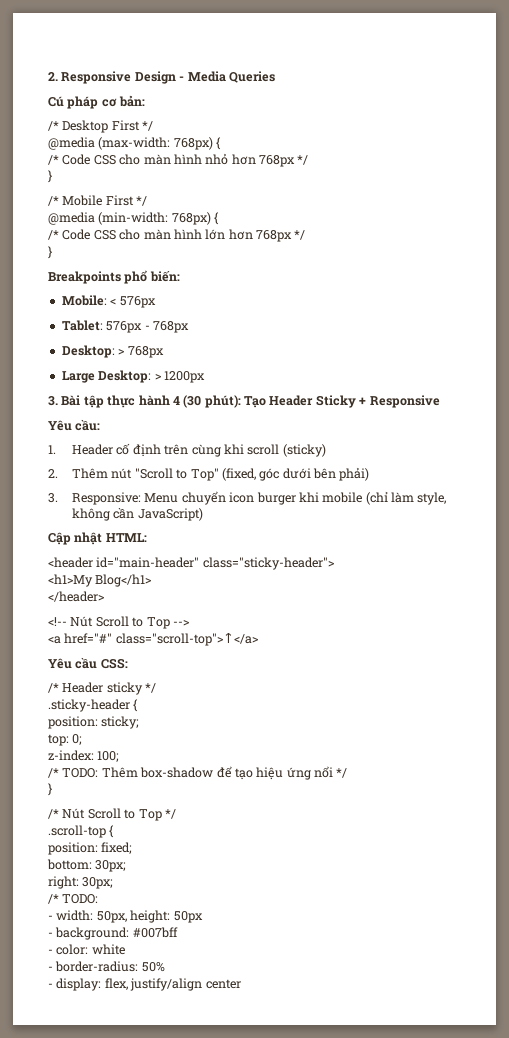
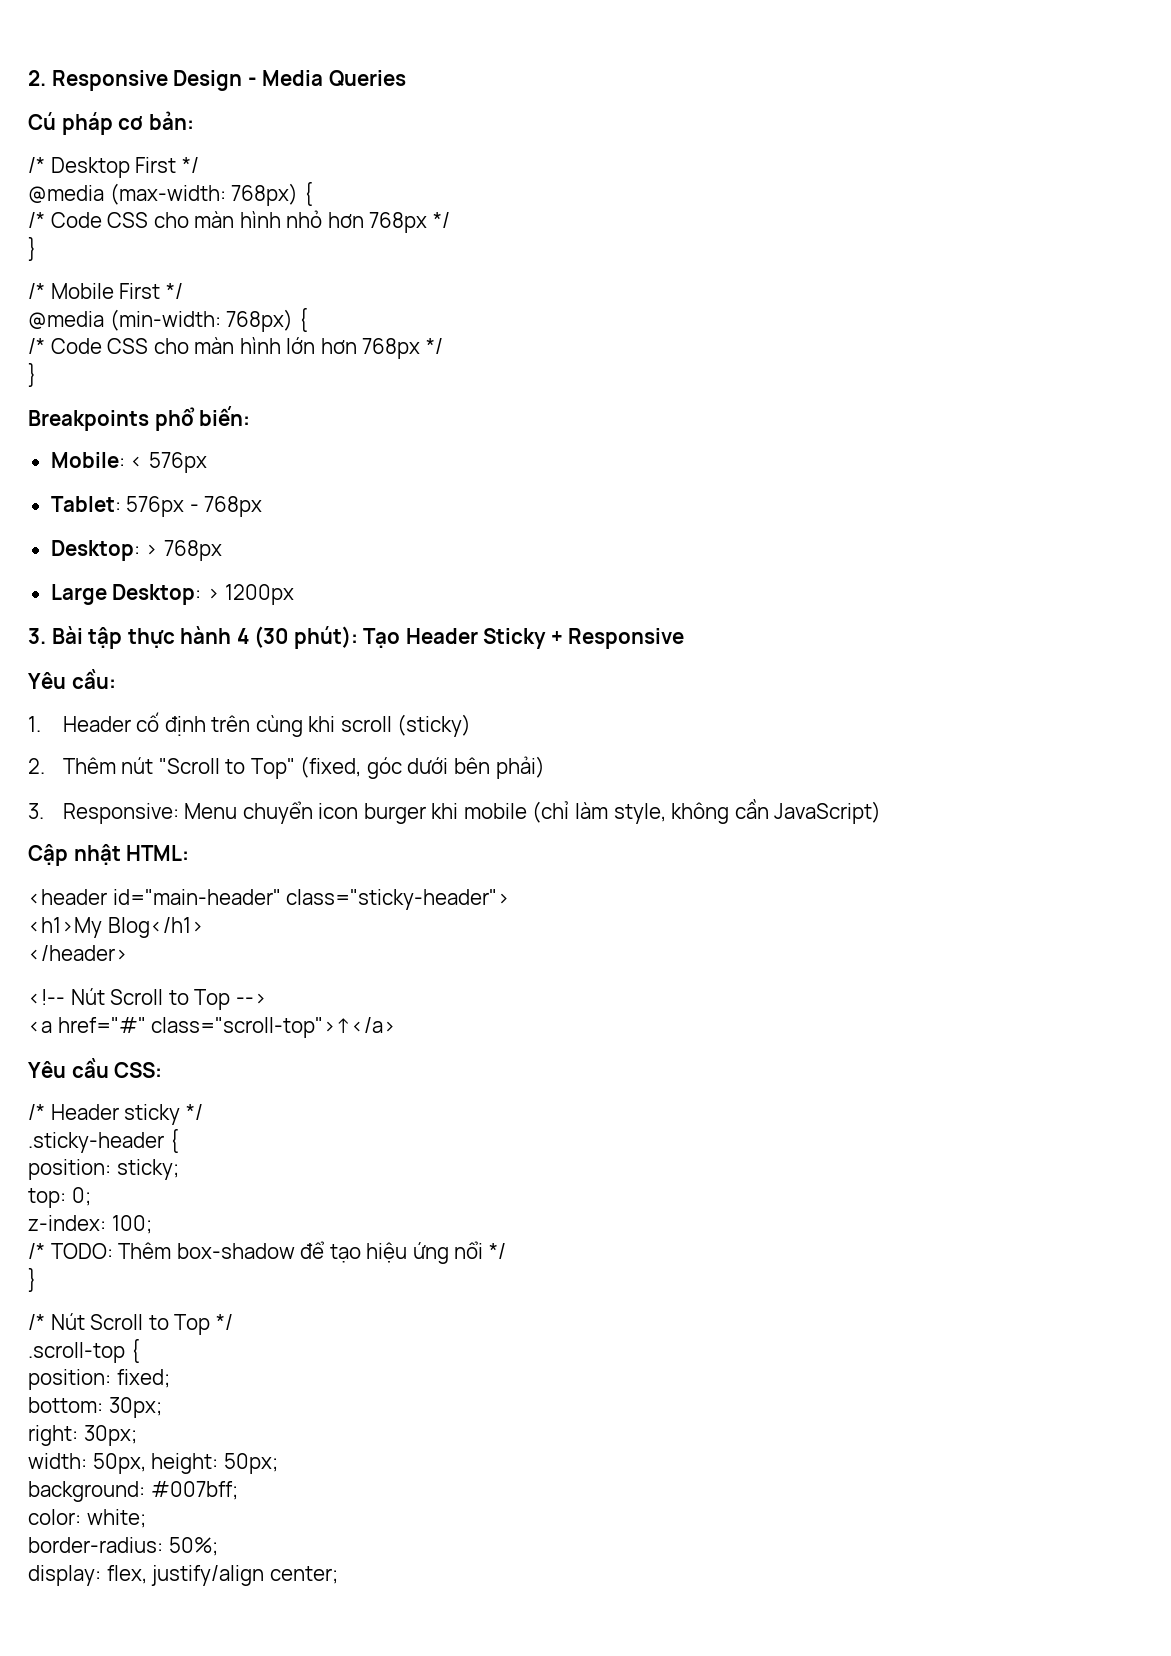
  right: 30px;
- /* TODO:
- - width: 50px, height: 50px
- - background: #007bff
- - color: white
- - border-radius: 50%
- - display: flex, justify/align center
+ width: 50px, height: 50px;
+ background: #007bff;
+ color: white;
+ border-radius: 50%;
+ display: flex, justify/align center;

